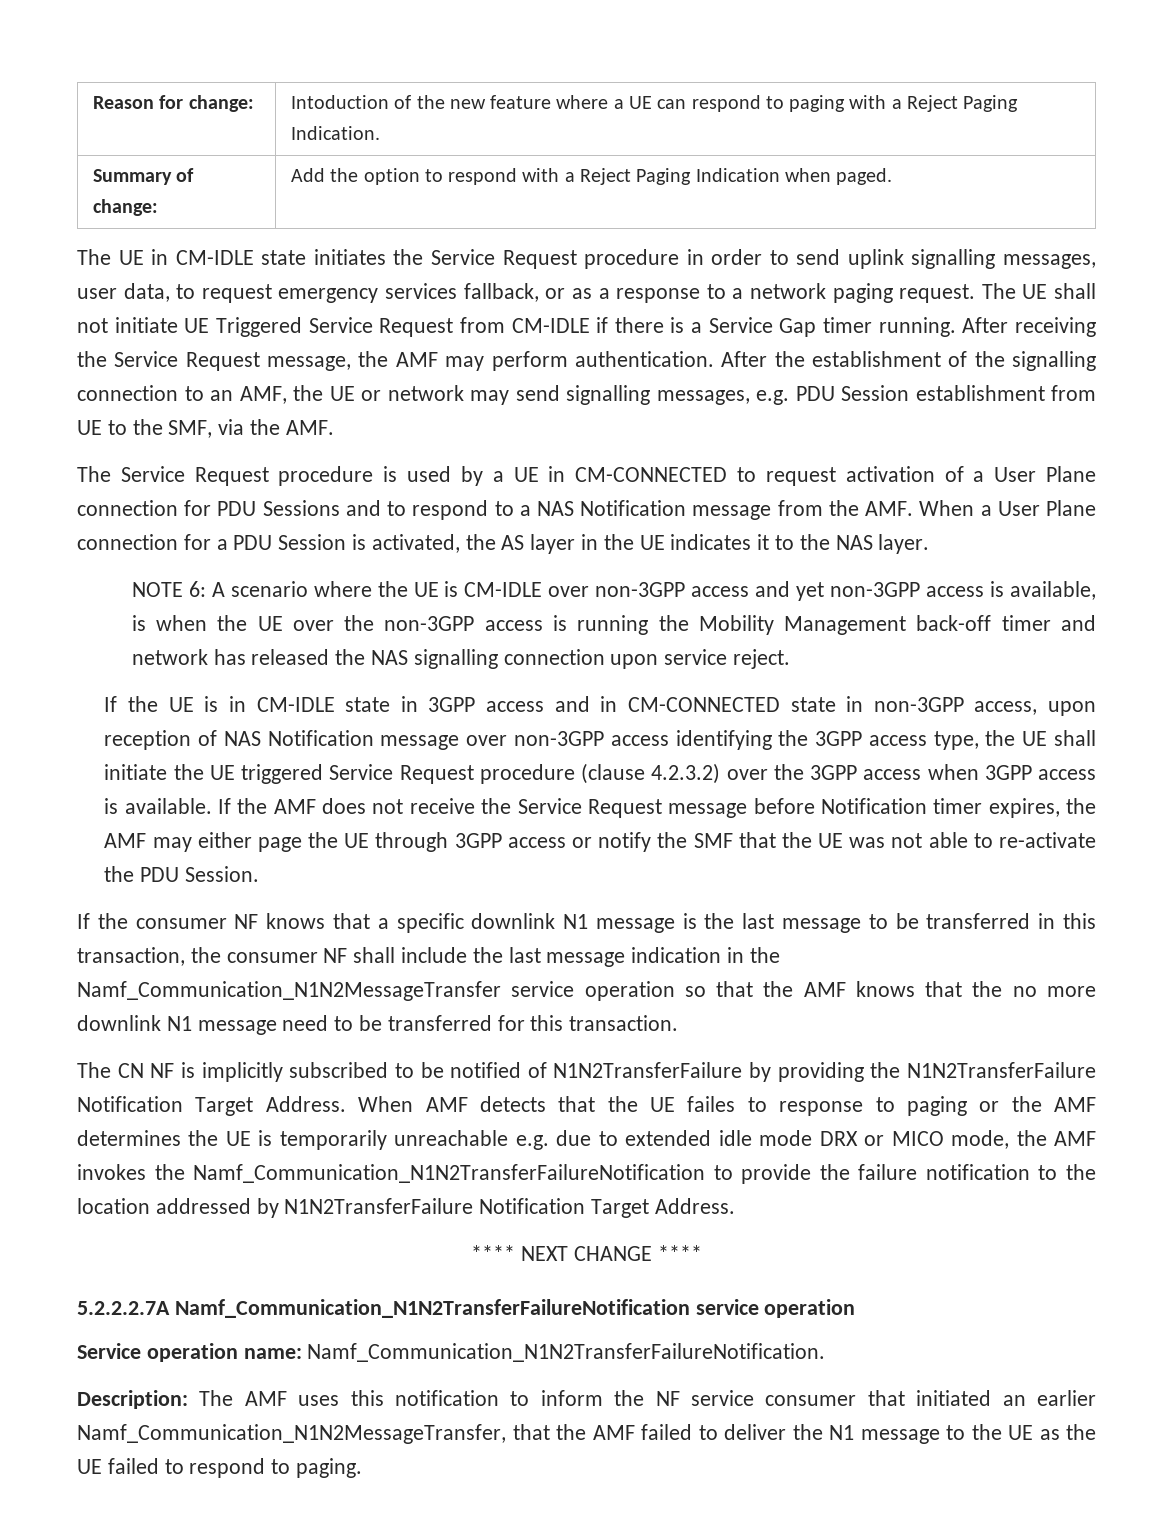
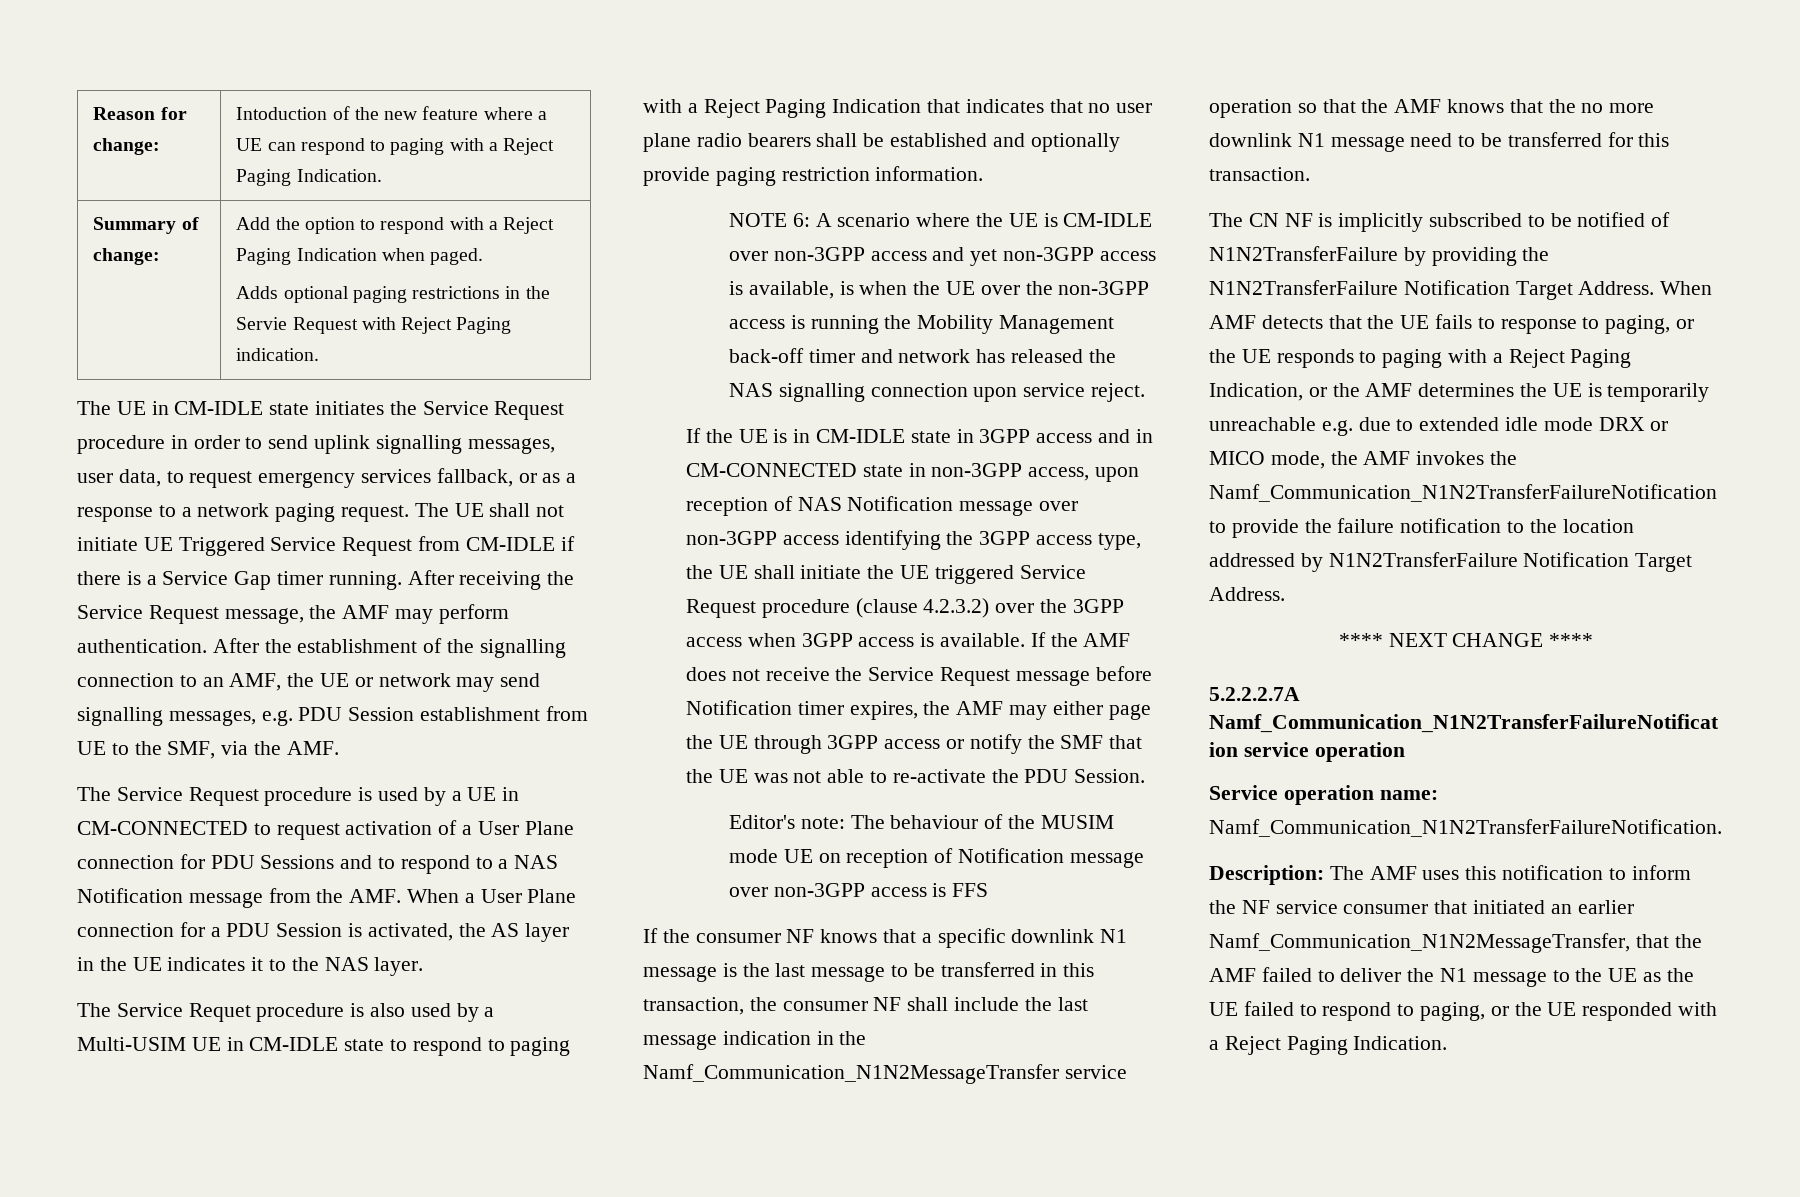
  Summary of change: | Add the option to respond with a Reject Paging Indication when paged.
+ Adds optional paging restrictions in the Servie Request with Reject Paging indication.
+ The Service Requet procedure is also used by a Multi-USIM UE in CM-IDLE state to respond to paging with a Reject Paging Indication that indicates that no user plane radio bearers shall be established and optionally provide paging restriction information.
+ Editor's note: The behaviour of the MUSIM mode UE on reception of Notification message over non-3GPP access is FFS
- When AMF detects that the UE failes to response to paging or the AMF determines the UE is temporarily unreachable e.g. due to extended idle mode DRX or MICO mode, the AMF invokes the Namf_Communication_N1N2TransferFailureNotification to provide the failure notification to the location addressed by N1N2TransferFailure Notification Target Address.
+ When AMF detects that the UE fails to response to paging, or the UE responds to paging with a Reject Paging Indication, or the AMF determines the UE is temporarily unreachable e.g. due to extended idle mode DRX or MICO mode, the AMF invokes the Namf_Communication_N1N2TransferFailureNotification to provide the failure notification to the location addressed by N1N2TransferFailure Notification Target Address.
- Description: The AMF uses this notification to inform the NF service consumer that initiated an earlier Namf_Communication_N1N2MessageTransfer, that the AMF failed to deliver the N1 message to the UE as the UE failed to respond to paging.
+ Description: The AMF uses this notification to inform the NF service consumer that initiated an earlier Namf_Communication_N1N2MessageTransfer, that the AMF failed to deliver the N1 message to the UE as the UE failed to respond to paging, or the UE responded with a Reject Paging Indication.

